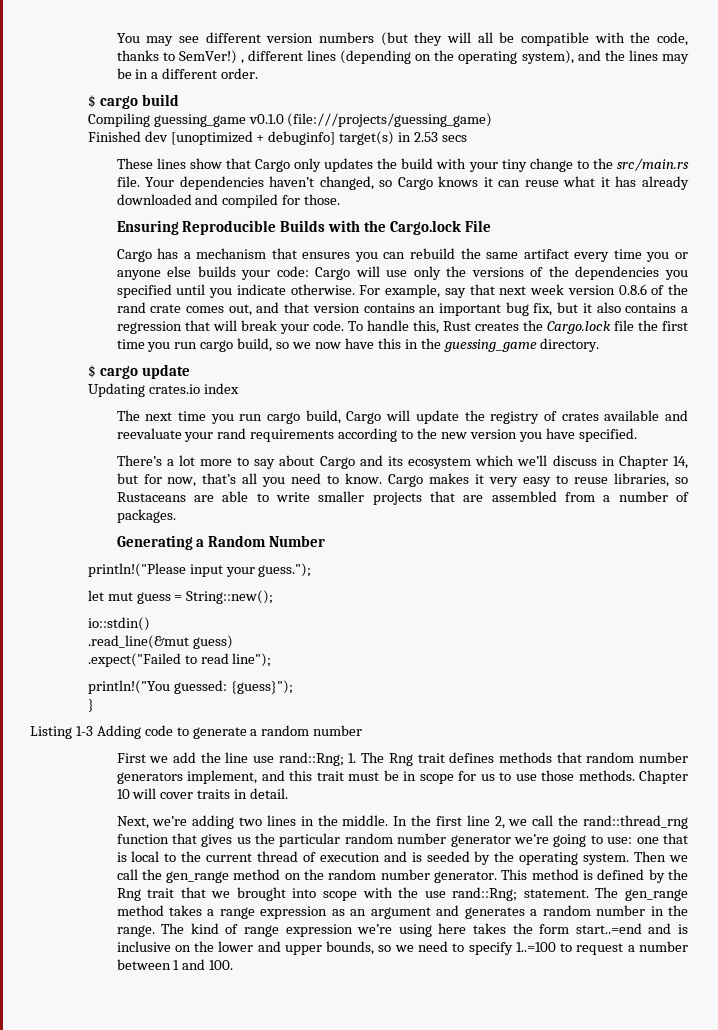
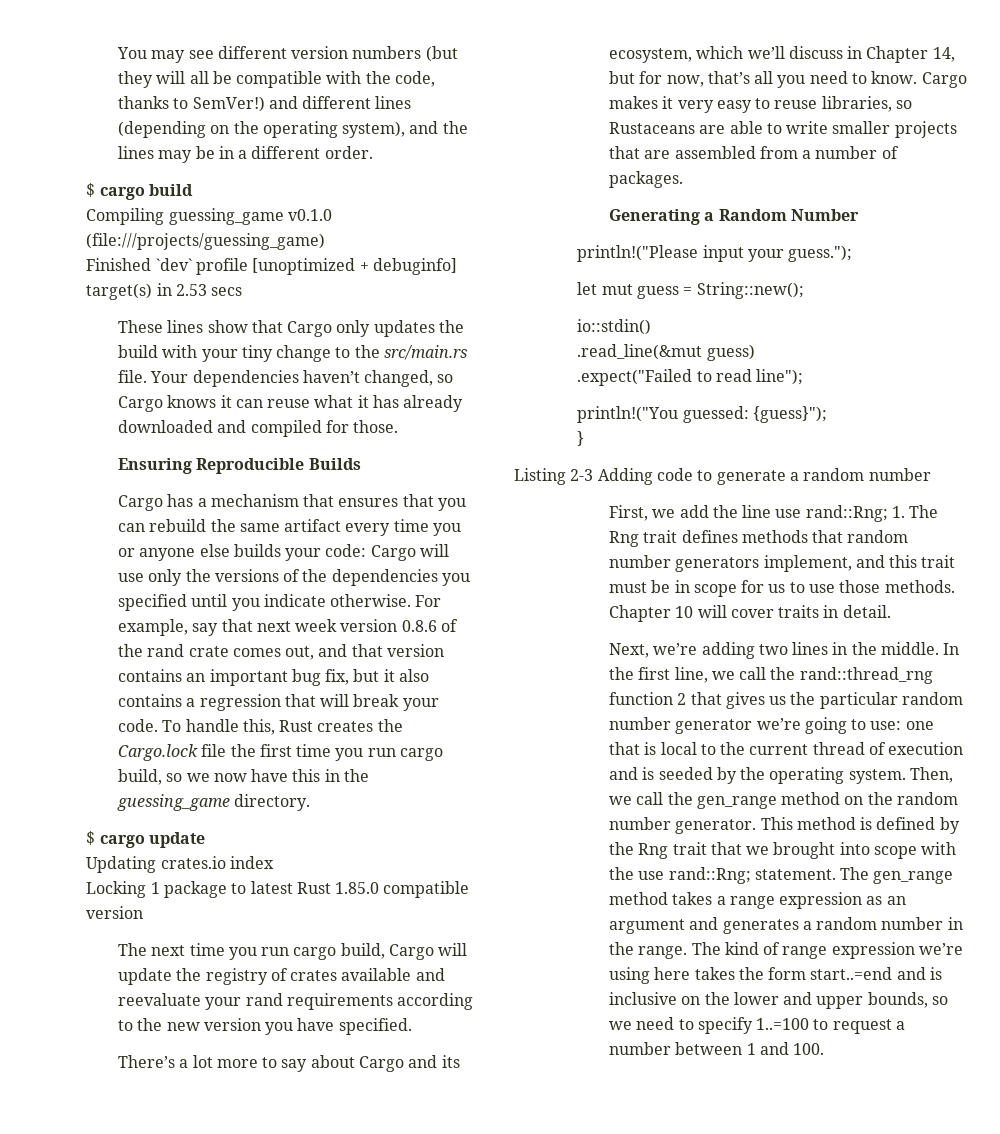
- You may see different version numbers (but they will all be compatible with the code, thanks to SemVer!) , different lines (depending on the operating system), and the lines may be in a different order.
+ You may see different version numbers (but they will all be compatible with the code, thanks to SemVer!) and different lines (depending on the operating system), and the lines may be in a different order.
- Finished dev [unoptimized + debuginfo] target(s) in 2.53 secs
+ Finished `dev` profile [unoptimized + debuginfo] target(s) in 2.53 secs
- Ensuring Reproducible Builds with the Cargo.lock File
+ Ensuring Reproducible Builds
- Cargo has a mechanism that ensures you can rebuild the same artifact every time you or anyone else builds your code: Cargo will use only the versions of the dependencies you specified until you indicate otherwise.
+ Cargo has a mechanism that ensures that you can rebuild the same artifact every time you or anyone else builds your code: Cargo will use only the versions of the dependencies you specified until you indicate otherwise.
+ Locking 1 package to latest Rust 1.85.0 compatible version
- There’s a lot more to say about Cargo and its ecosystem which we’ll discuss in Chapter 14, but for now, that’s all you need to know.
+ There’s a lot more to say about Cargo and its ecosystem, which we’ll discuss in Chapter 14, but for now, that’s all you need to know.
- Listing 1-3 Adding code to generate a random number
+ Listing 2-3 Adding code to generate a random number
- First we add the line use rand::Rng; 1. The Rng trait defines methods that random number generators implement, and this trait must be in scope for us to use those methods.
+ First, we add the line use rand::Rng; 1. The Rng trait defines methods that random number generators implement, and this trait must be in scope for us to use those methods.
- In the first line 2, we call the rand::thread_rng function that gives us the particular random number generator we’re going to use: one that is local to the current thread of execution and is seeded by the operating system.
+ In the first line, we call the rand::thread_rng function 2 that gives us the particular random number generator we’re going to use: one that is local to the current thread of execution and is seeded by the operating system.
- Then we call the gen_range method on the random number generator.
+ Then, we call the gen_range method on the random number generator.

